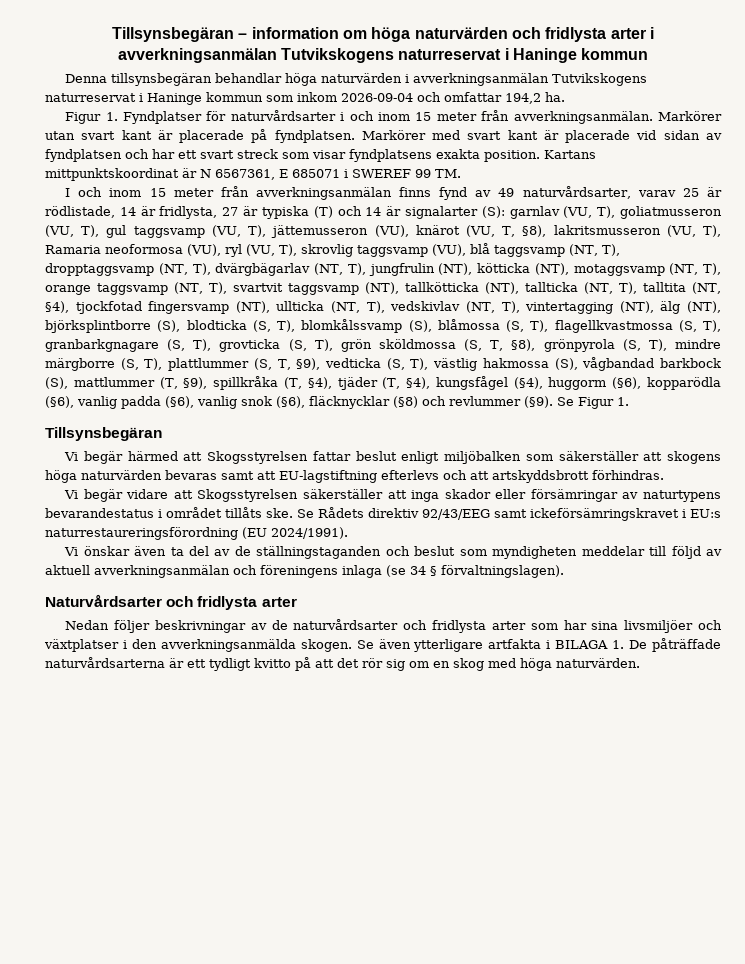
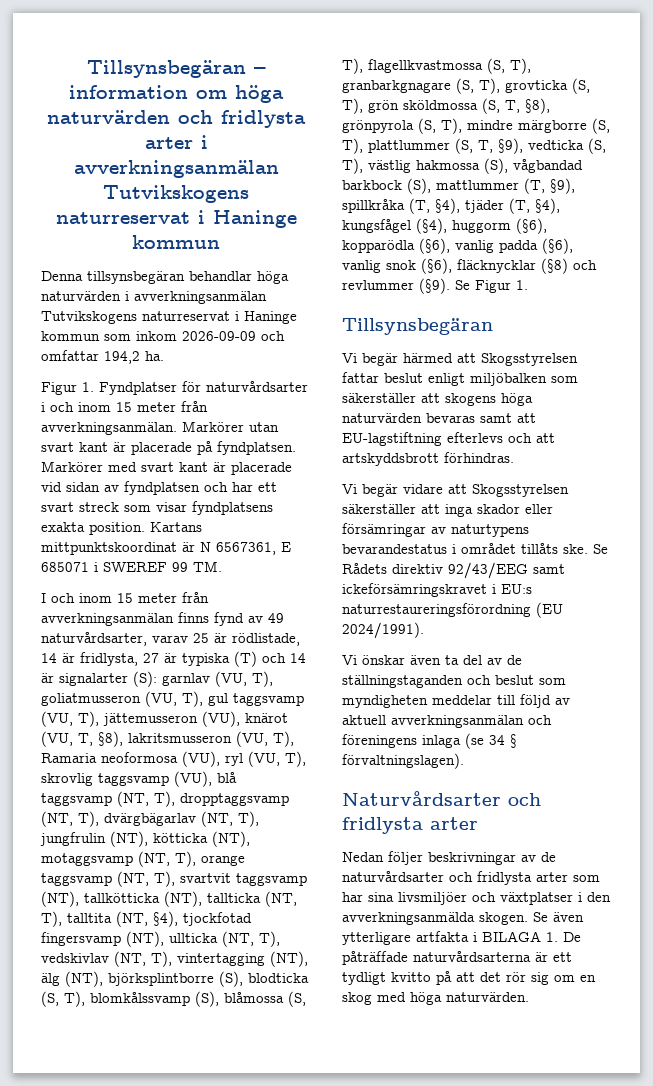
- Denna tillsynsbegäran behandlar höga naturvärden i avverkningsanmälan Tutvikskogens naturreservat i Haninge kommun som inkom 2026-09-04 och omfattar 194,2 ha.
+ Denna tillsynsbegäran behandlar höga naturvärden i avverkningsanmälan Tutvikskogens naturreservat i Haninge kommun som inkom 2026-09-09 och omfattar 194,2 ha.

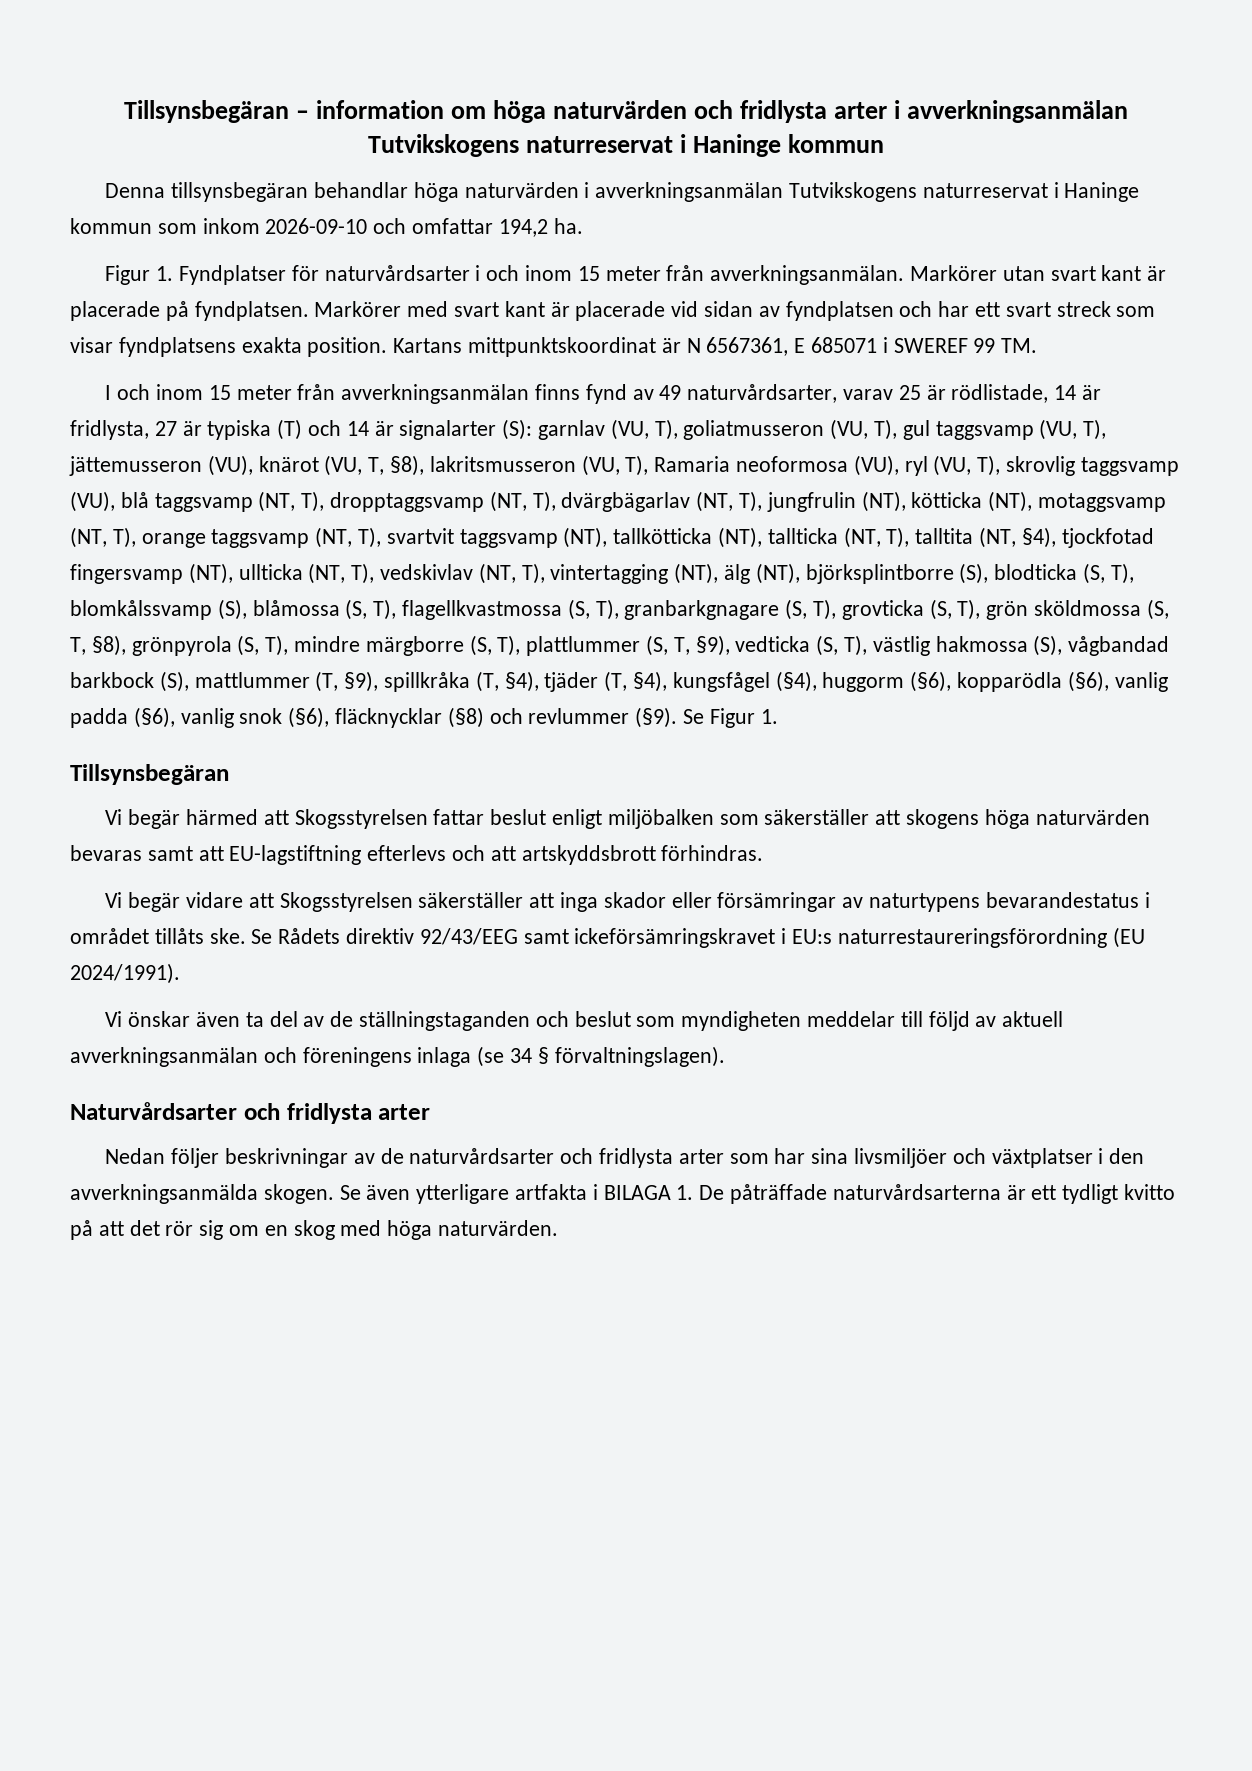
- Denna tillsynsbegäran behandlar höga naturvärden i avverkningsanmälan Tutvikskogens naturreservat i Haninge kommun som inkom 2026-09-09 och omfattar 194,2 ha.
+ Denna tillsynsbegäran behandlar höga naturvärden i avverkningsanmälan Tutvikskogens naturreservat i Haninge kommun som inkom 2026-09-10 och omfattar 194,2 ha.

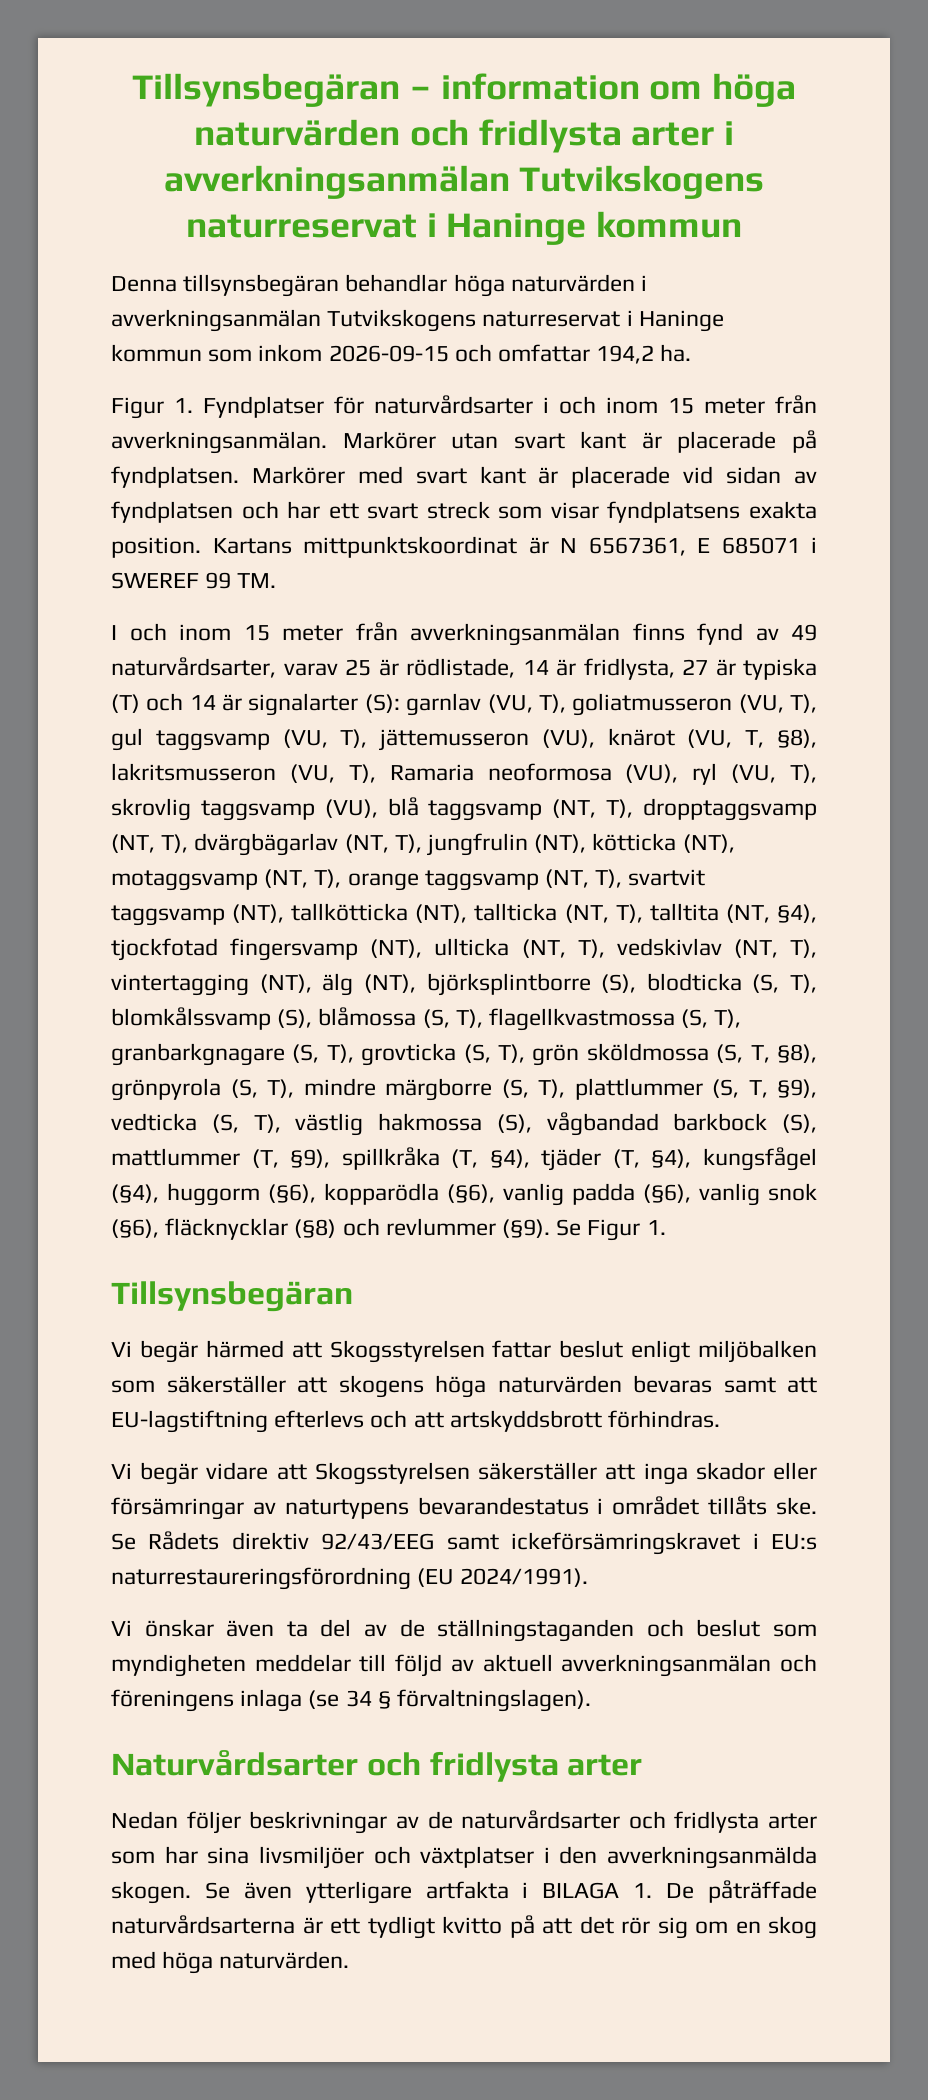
- Denna tillsynsbegäran behandlar höga naturvärden i avverkningsanmälan Tutvikskogens naturreservat i Haninge kommun som inkom 2026-09-10 och omfattar 194,2 ha.
+ Denna tillsynsbegäran behandlar höga naturvärden i avverkningsanmälan Tutvikskogens naturreservat i Haninge kommun som inkom 2026-09-15 och omfattar 194,2 ha.

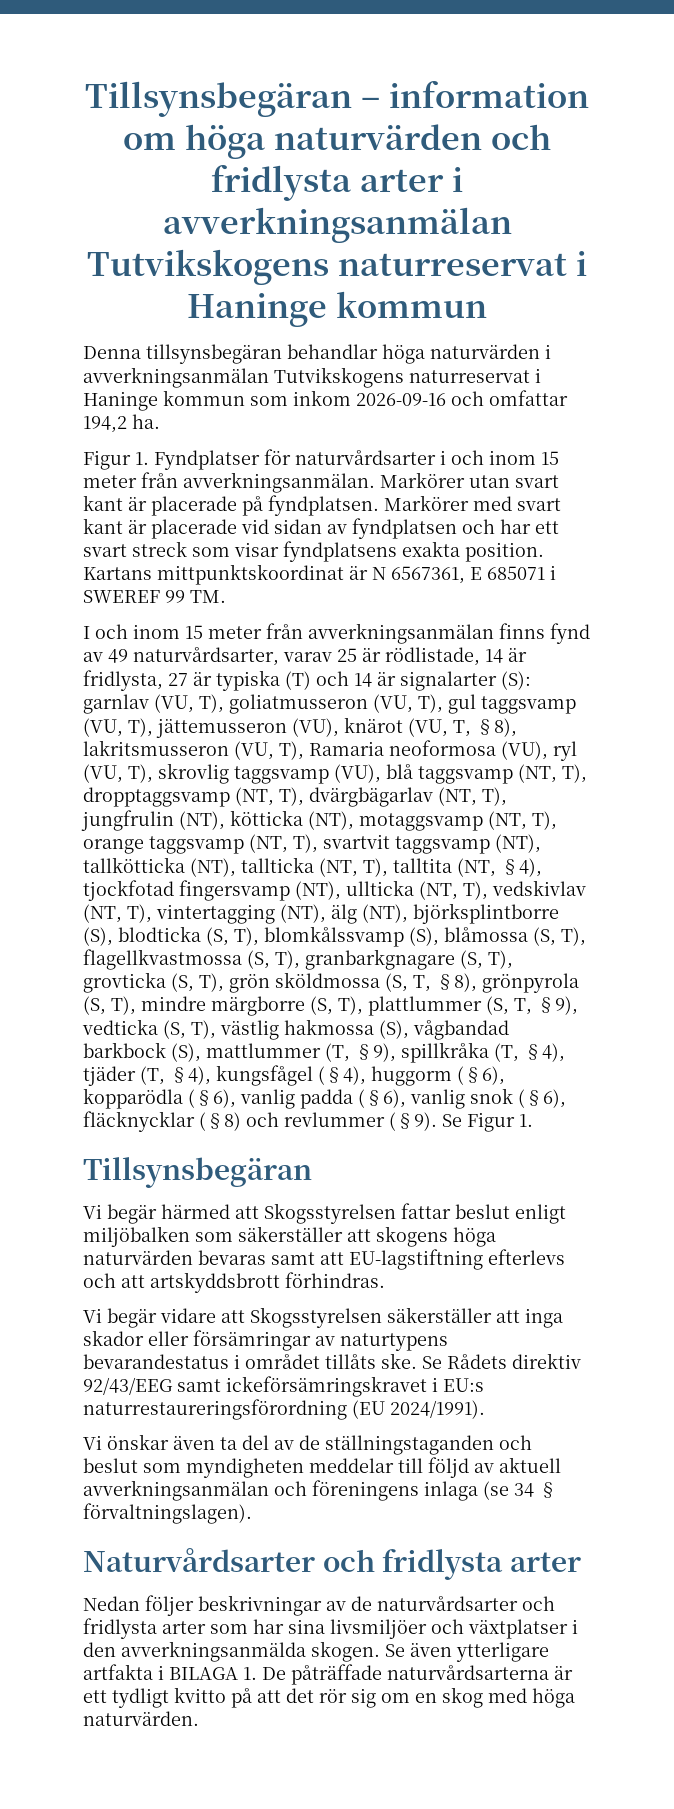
- Denna tillsynsbegäran behandlar höga naturvärden i avverkningsanmälan Tutvikskogens naturreservat i Haninge kommun som inkom 2026-09-15 och omfattar 194,2 ha.
+ Denna tillsynsbegäran behandlar höga naturvärden i avverkningsanmälan Tutvikskogens naturreservat i Haninge kommun som inkom 2026-09-16 och omfattar 194,2 ha.

